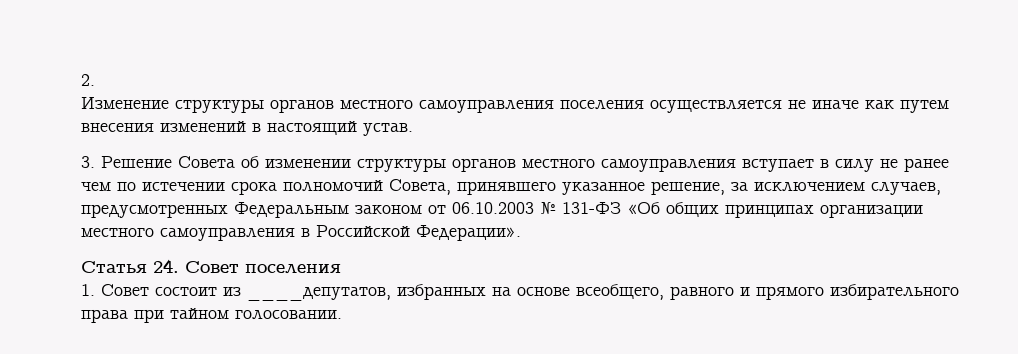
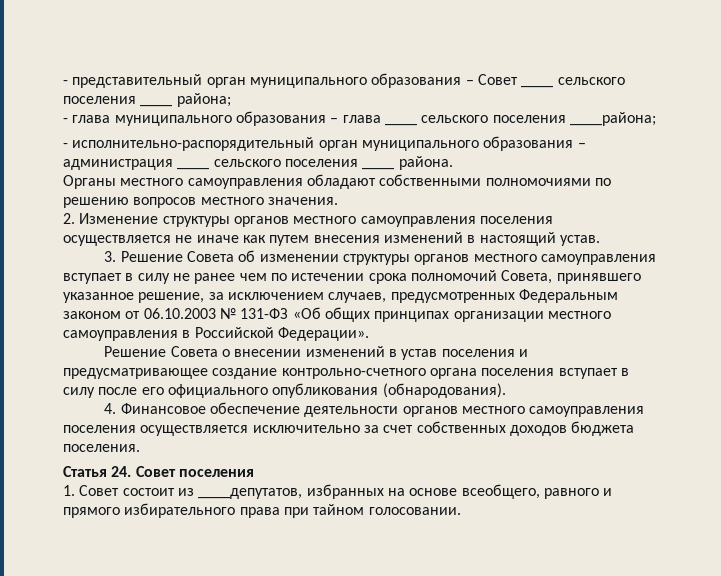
+ - представительный орган муниципального образования – Совет ____ сельского поселения ____ района;
+ - глава муниципального образования – глава ____ сельского поселения ____района;
+ - исполнительно-распорядительный орган муниципального образования – администрация ____ сельского поселения ____ района.
+ Органы местного самоуправления обладают собственными полномочиями по решению вопросов местного значения.
- 2.
- Изменение структуры органов местного самоуправления поселения осуществляется не иначе как путем внесения изменений в настоящий устав.
+ 2. Изменение структуры органов местного самоуправления поселения осуществляется не иначе как путем внесения изменений в настоящий устав.
+ Решение Совета о внесении изменений в устав поселения и предусматривающее создание контрольно-счетного органа поселения вступает в силу после его официального опубликования (обнародования).
+ 4. Финансовое обеспечение деятельности органов местного самоуправления поселения осуществляется исключительно за счет собственных доходов бюджета поселения.

